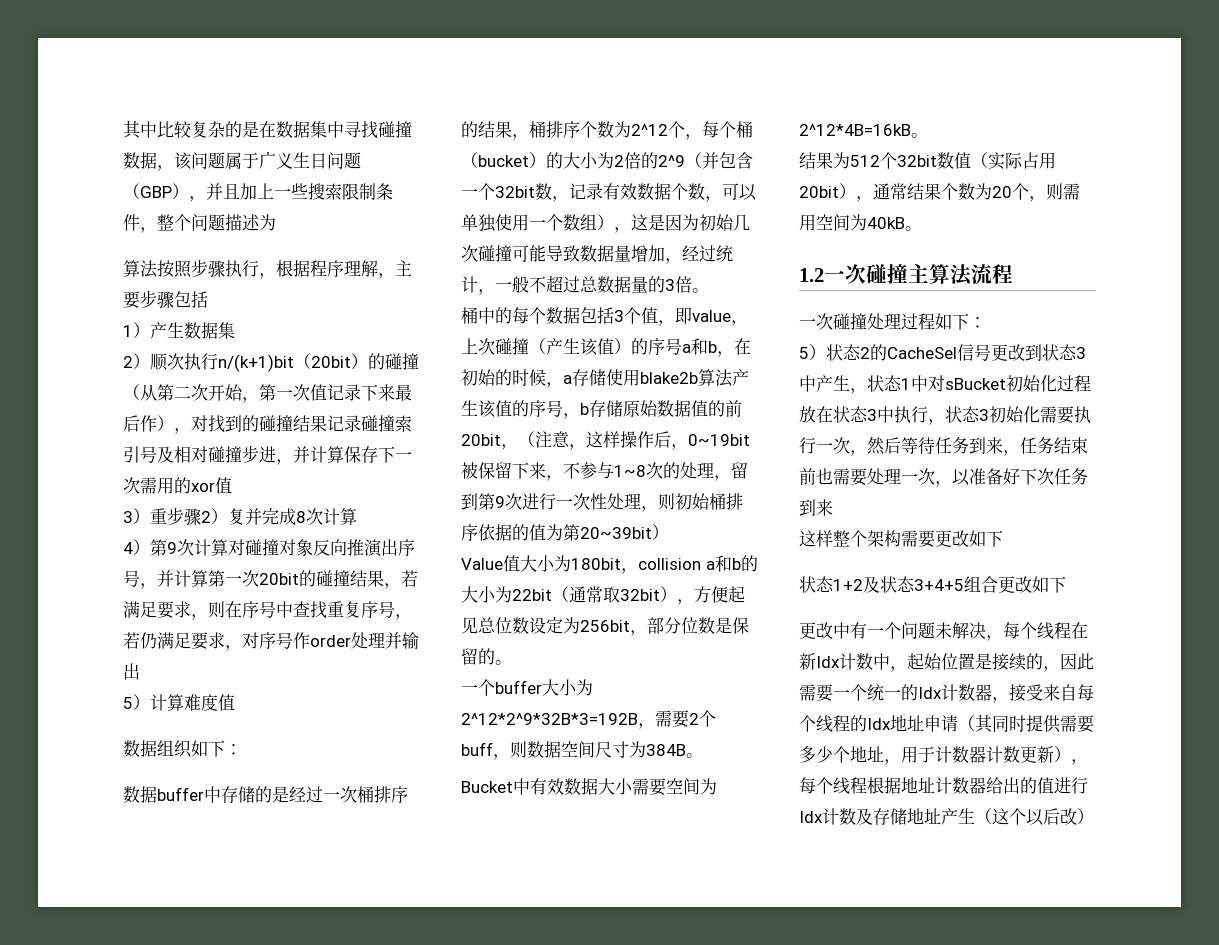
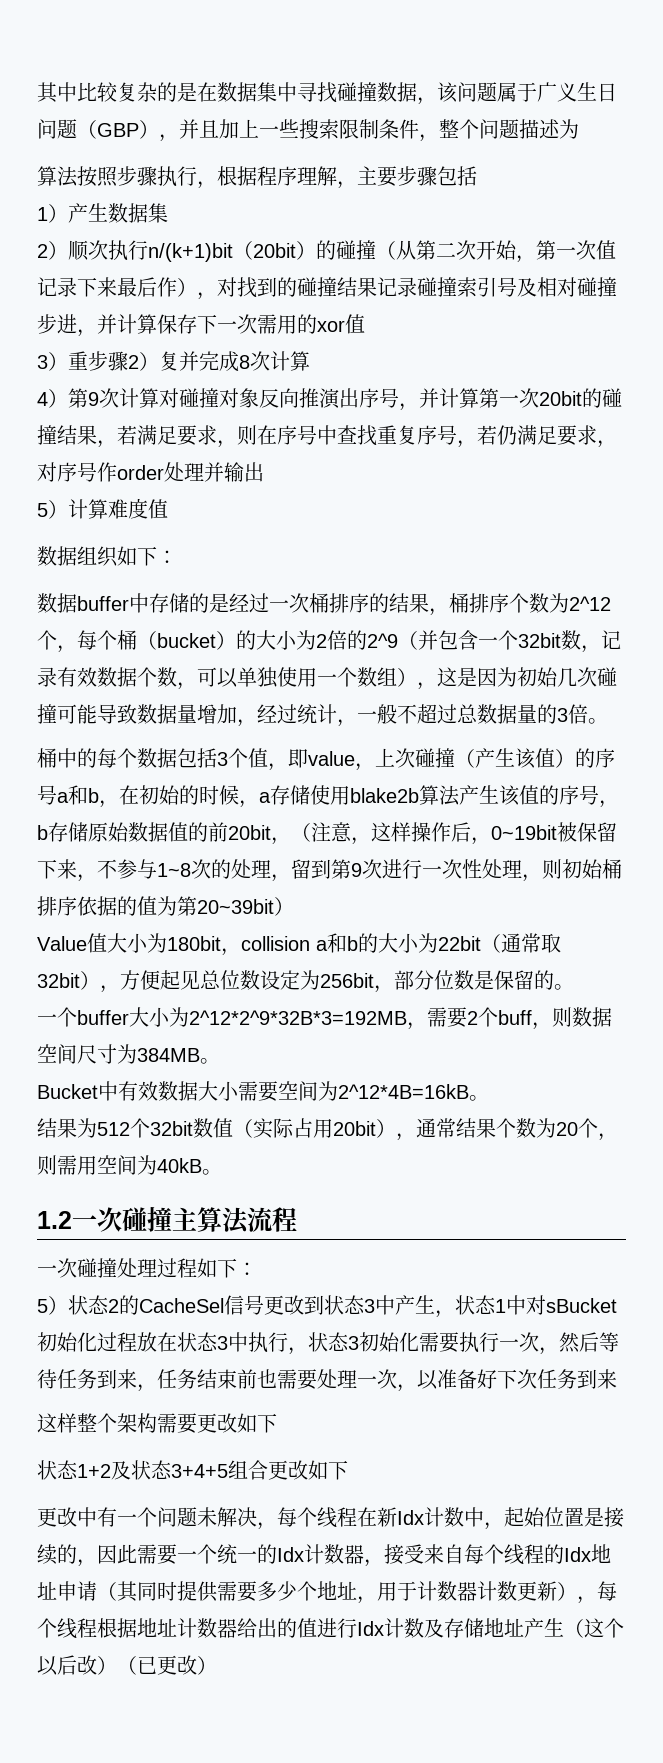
- 一个buffer大小为2^12*2^9*32B*3=192B，需要2个buff，则数据空间尺寸为384B。
+ 一个buffer大小为2^12*2^9*32B*3=192MB，需要2个buff，则数据空间尺寸为384MB。
- 更改中有一个问题未解决，每个线程在新Idx计数中，起始位置是接续的，因此需要一个统一的Idx计数器，接受来自每个线程的Idx地址申请（其同时提供需要多少个地址，用于计数器计数更新），每个线程根据地址计数器给出的值进行Idx计数及存储地址产生（这个以后改）
+ 更改中有一个问题未解决，每个线程在新Idx计数中，起始位置是接续的，因此需要一个统一的Idx计数器，接受来自每个线程的Idx地址申请（其同时提供需要多少个地址，用于计数器计数更新），每个线程根据地址计数器给出的值进行Idx计数及存储地址产生（这个以后改）（已更改）

